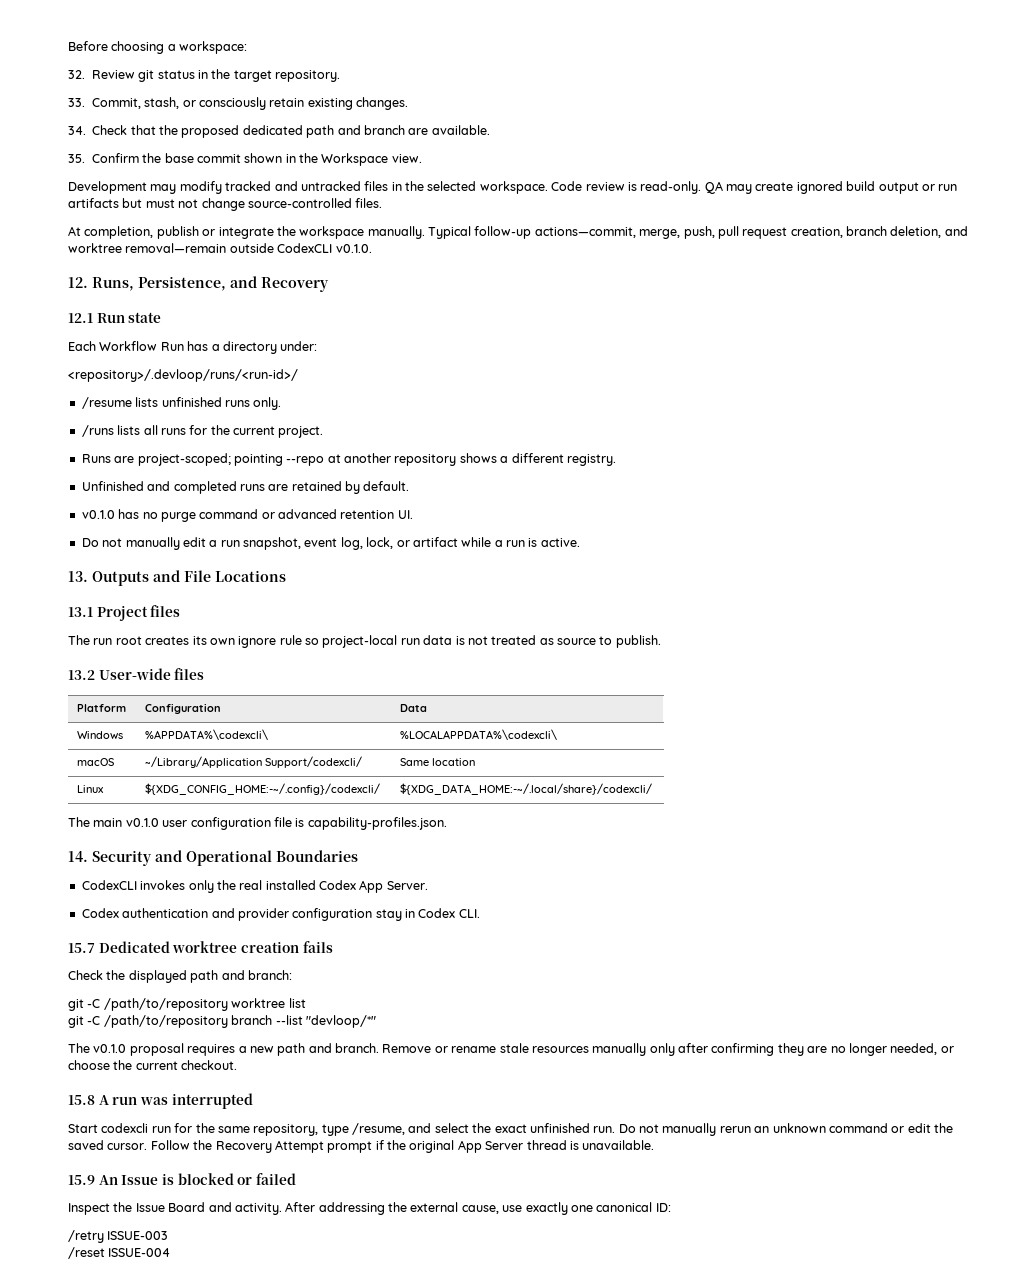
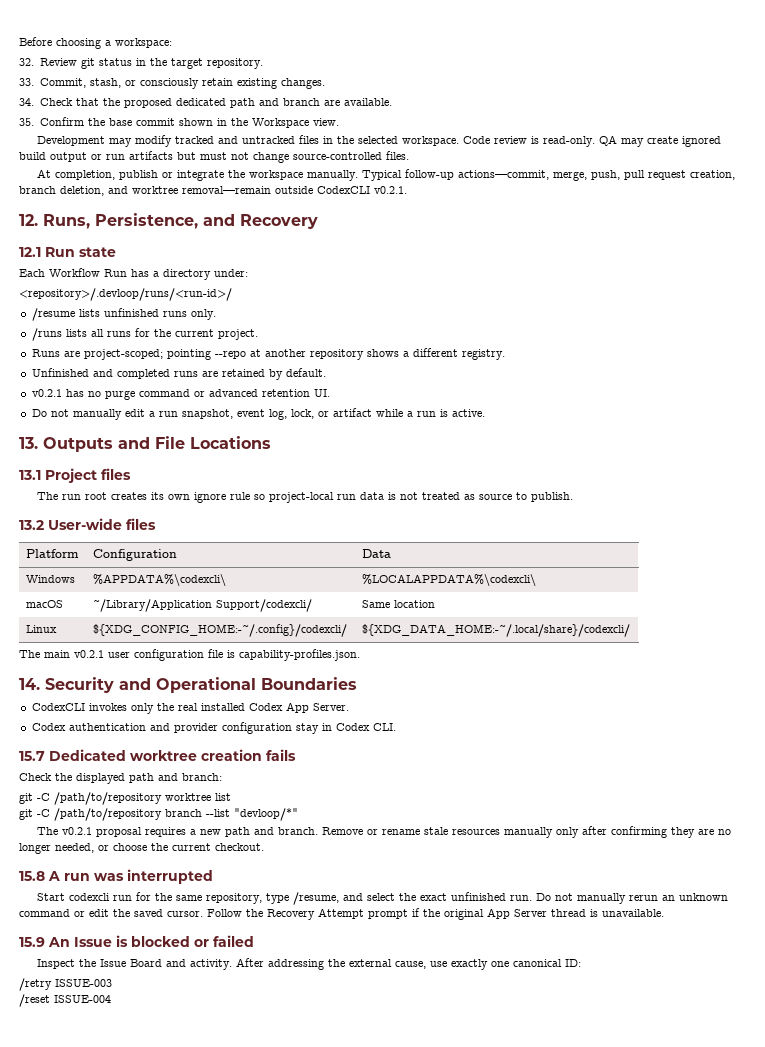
- Typical follow-up actions—commit, merge, push, pull request creation, branch deletion, and worktree removal—remain outside CodexCLI v0.1.0.
+ Typical follow-up actions—commit, merge, push, pull request creation, branch deletion, and worktree removal—remain outside CodexCLI v0.2.1.
- v0.1.0 has no purge command or advanced retention UI.
+ v0.2.1 has no purge command or advanced retention UI.
- The main v0.1.0 user configuration file is capability-profiles.json.
+ The main v0.2.1 user configuration file is capability-profiles.json.
- The v0.1.0 proposal requires a new path and branch.
+ The v0.2.1 proposal requires a new path and branch.

